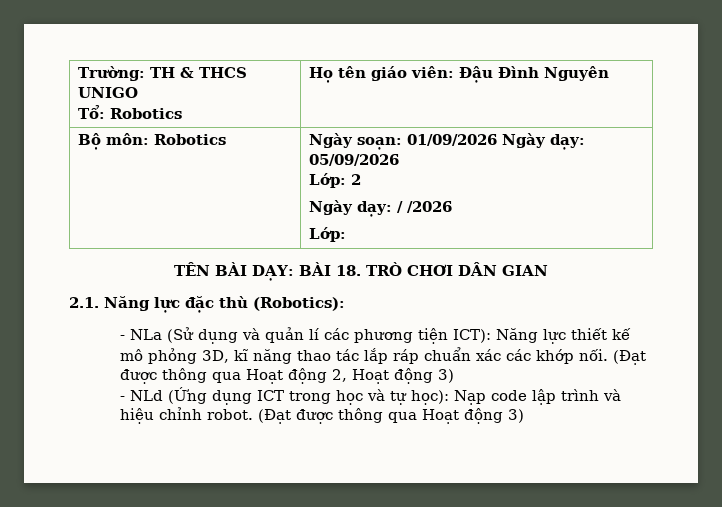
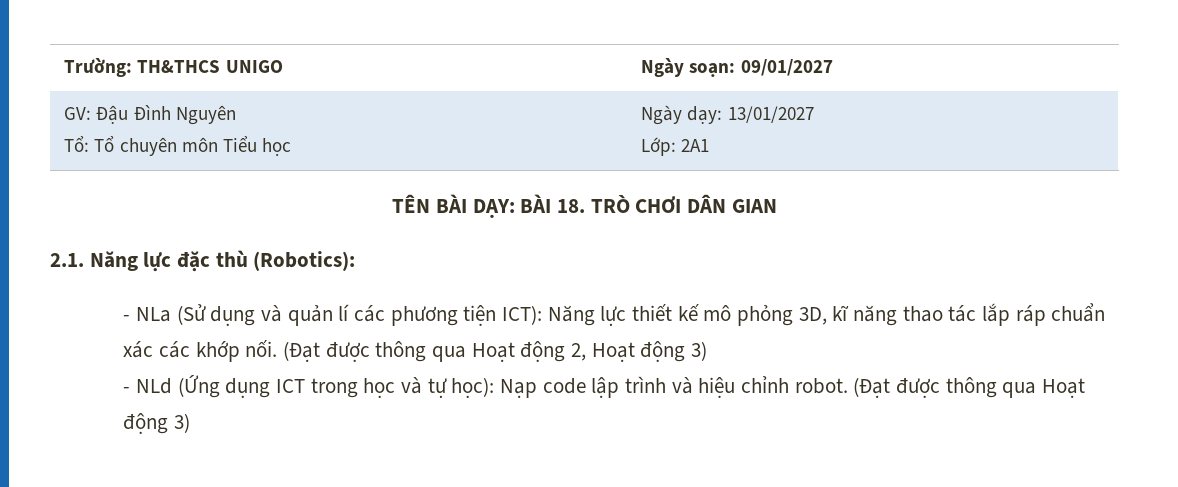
- Trường: TH & THCS UNIGO
- Tổ: Robotics | Họ tên giáo viên: Đậu Đình Nguyên
- Bộ môn: Robotics | Ngày soạn: 01/09/2026 Ngày dạy: 05/09/2026
- Lớp: 2
- Ngày dạy: / /2026
- Lớp:
+ Trường: TH&THCS UNIGO | Ngày soạn: 09/01/2027
+ GV: Đậu Đình Nguyên
+ Tổ: Tổ chuyên môn Tiểu học | Ngày dạy: 13/01/2027
+ Lớp: 2A1

